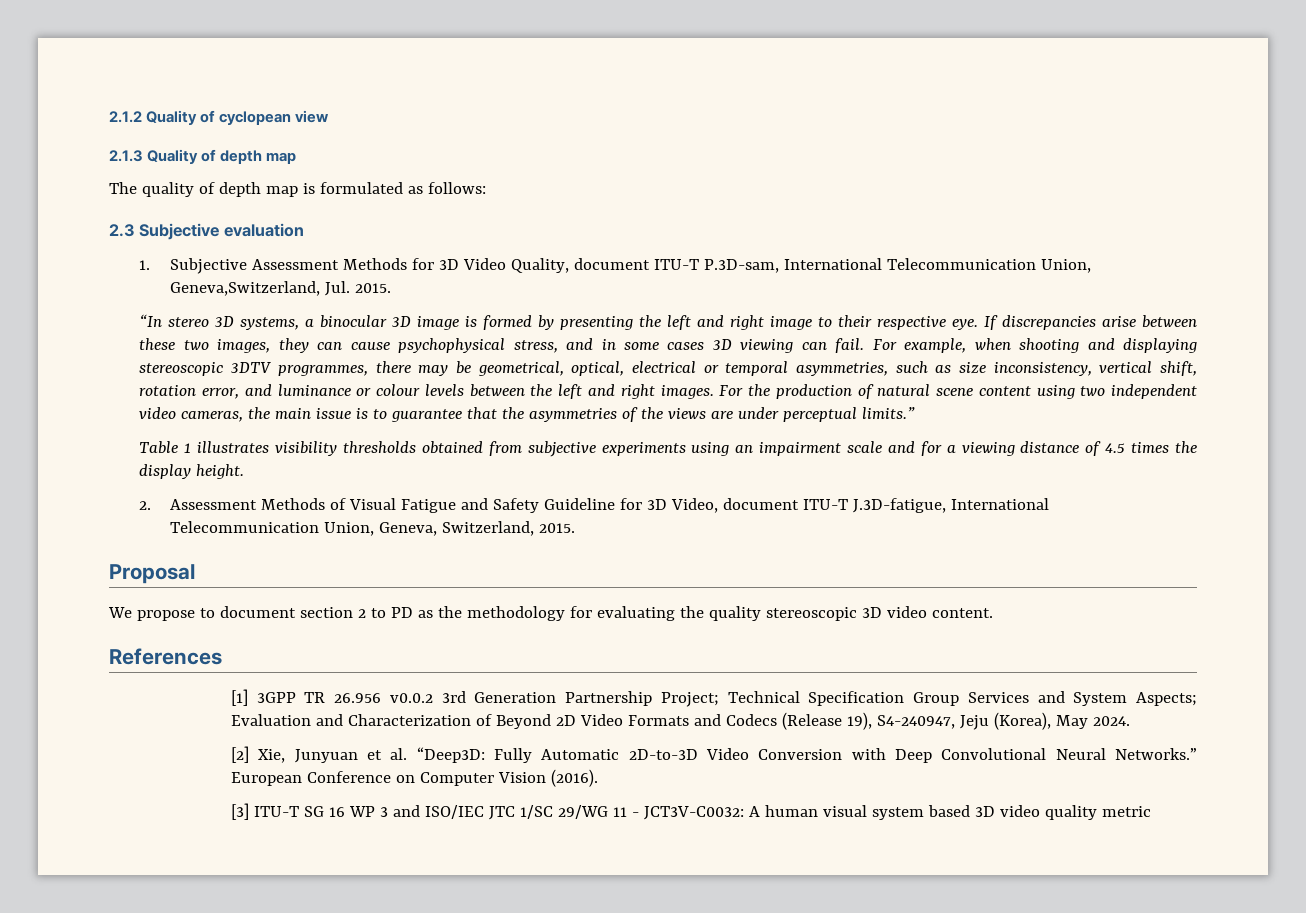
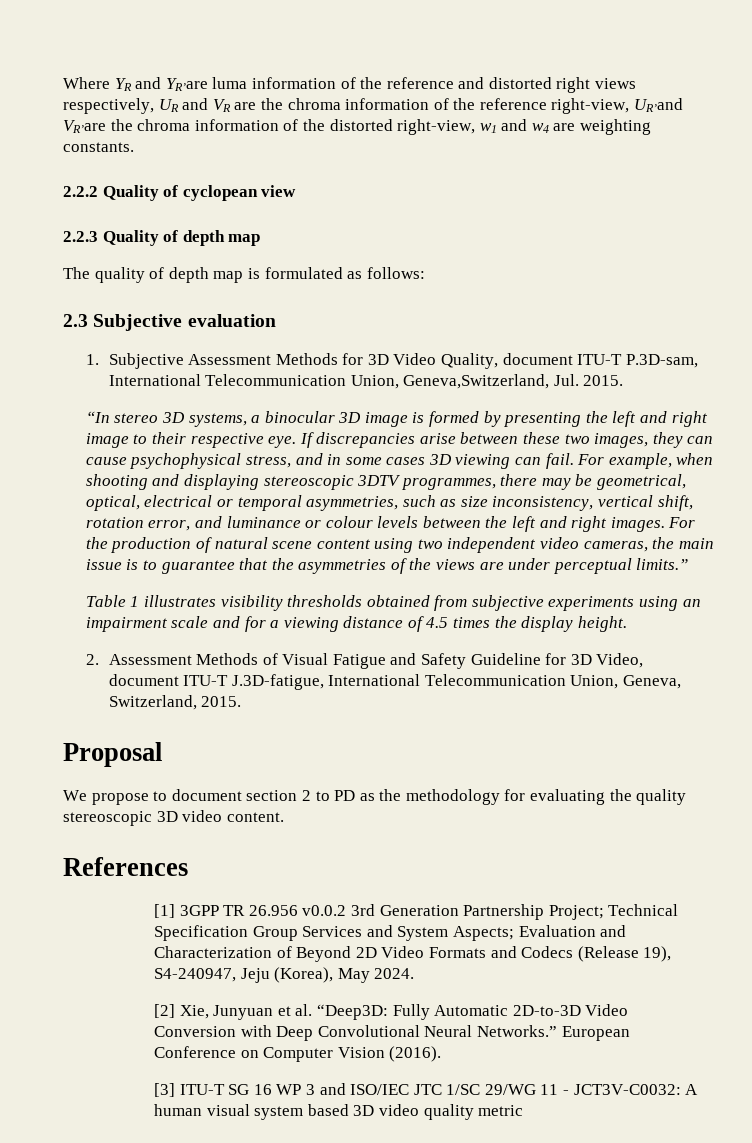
- 2.1.2 Quality of cyclopean view
+ Where YR and YR’are luma information of the reference and distorted right views respectively, UR and VR are the chroma information of the reference right-view, UR’and VR’are the chroma information of the distorted right-view, w1 and w4 are weighting constants.
+ 2.2.2 Quality of cyclopean view
- 2.1.3 Quality of depth map
+ 2.2.3 Quality of depth map

